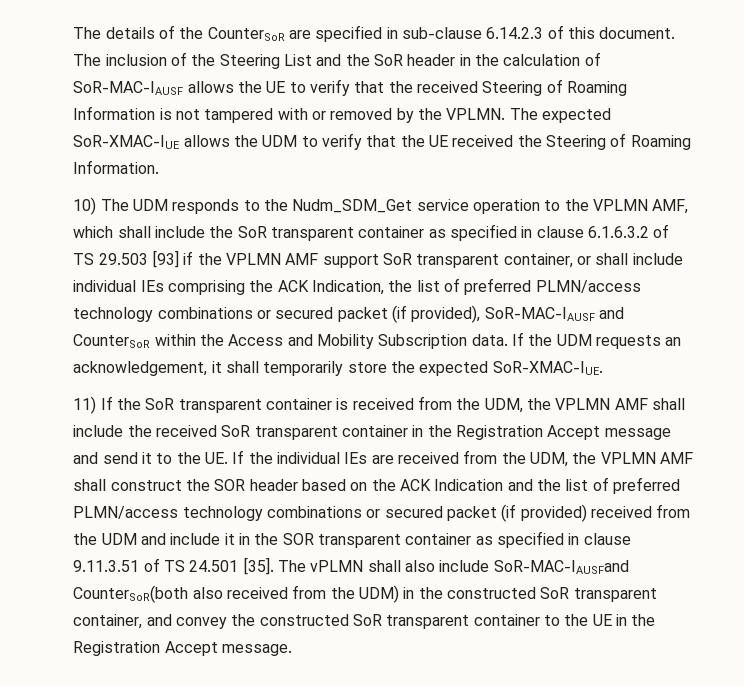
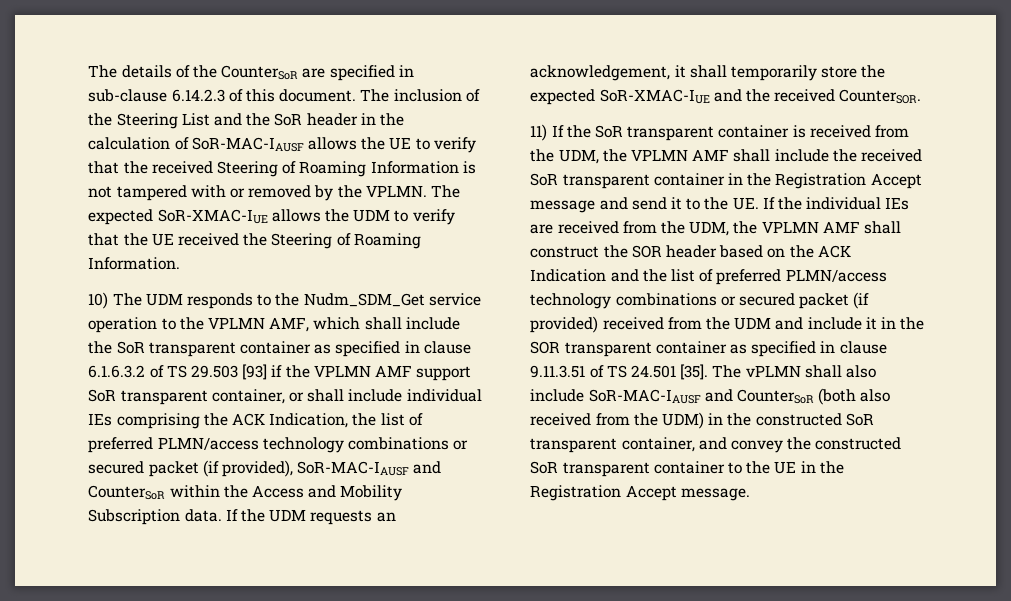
- If the UDM requests an acknowledgement, it shall temporarily store the expected SoR-XMAC-IUE.
+ If the UDM requests an acknowledgement, it shall temporarily store the expected SoR-XMAC-IUE and the received CounterSOR.
- The vPLMN shall also include SoR-MAC-IAUSFand CounterSoR(both also received from the UDM) in the constructed SoR transparent container, and convey the constructed SoR transparent container to the UE in the Registration Accept message.
+ The vPLMN shall also include SoR-MAC-IAUSF and CounterSoR (both also received from the UDM) in the constructed SoR transparent container, and convey the constructed SoR transparent container to the UE in the Registration Accept message.

